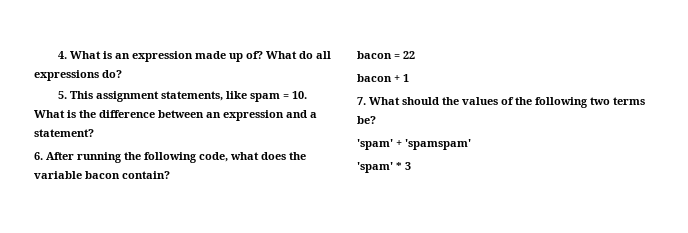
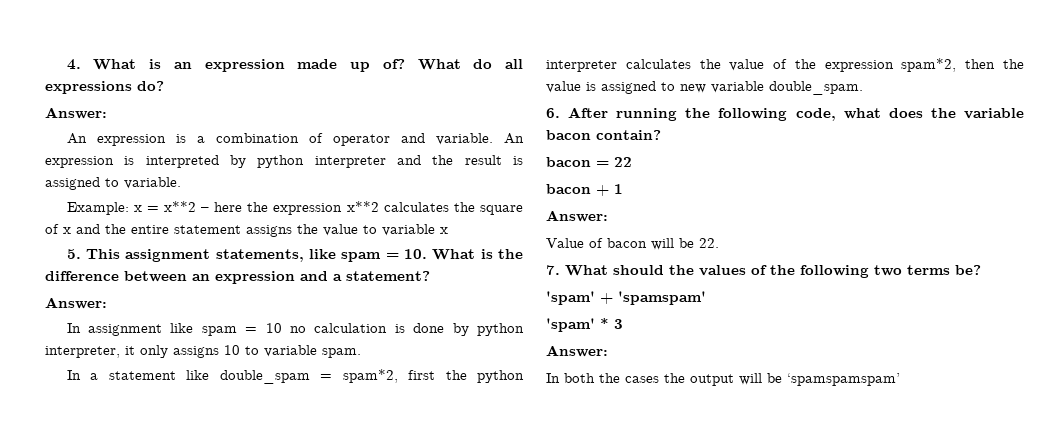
  What do all expressions do?
+ Answer:
+ An expression is a combination of operator and variable. An expression is interpreted by python interpreter and the result is assigned to variable.
+ Example: x = x**2 – here the expression x**2 calculates the square of x and the entire statement assigns the value to variable x
  5. This assignment statements, like spam = 10. What is the difference between an expression and a statement?
+ Answer:
+ In assignment like spam = 10 no calculation is done by python interpreter, it only assigns 10 to variable spam.
+ In a statement like double_spam = spam*2, first the python interpreter calculates the value of the expression spam*2, then the value is assigned to new variable double_spam.
  bacon + 1
+ Answer:
+ Value of bacon will be 22.
  'spam' * 3
+ Answer:
+ In both the cases the output will be ‘spamspamspam’

